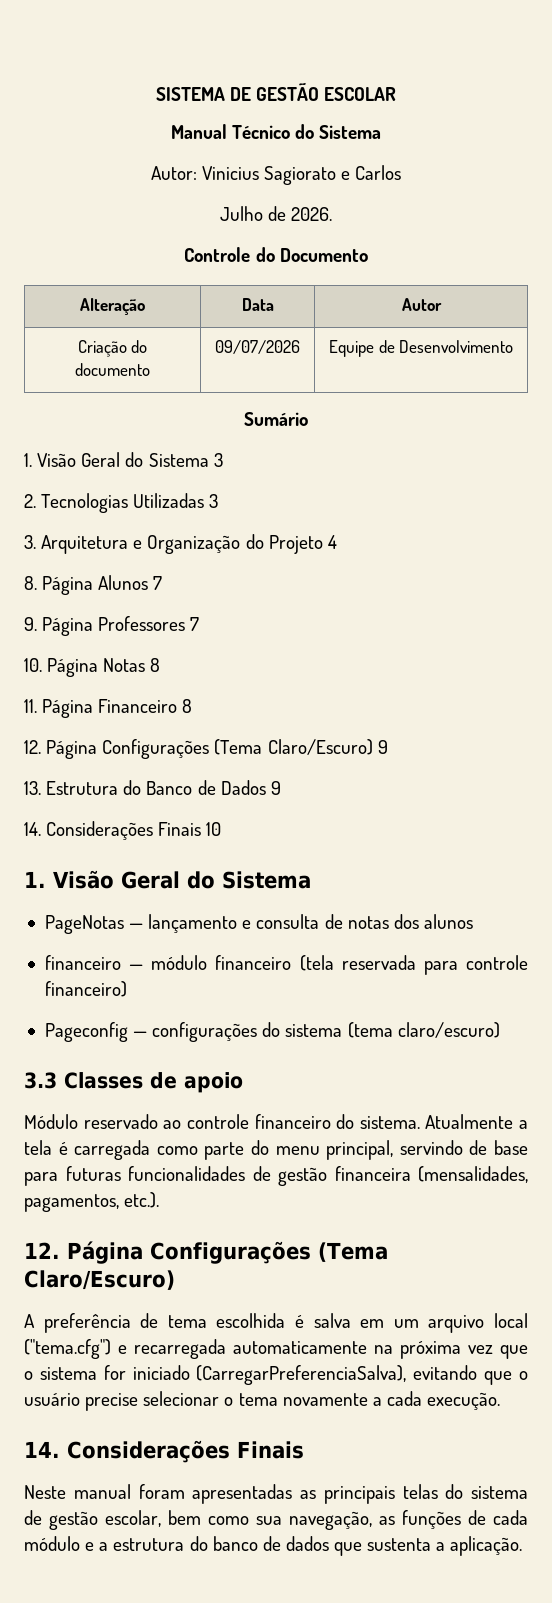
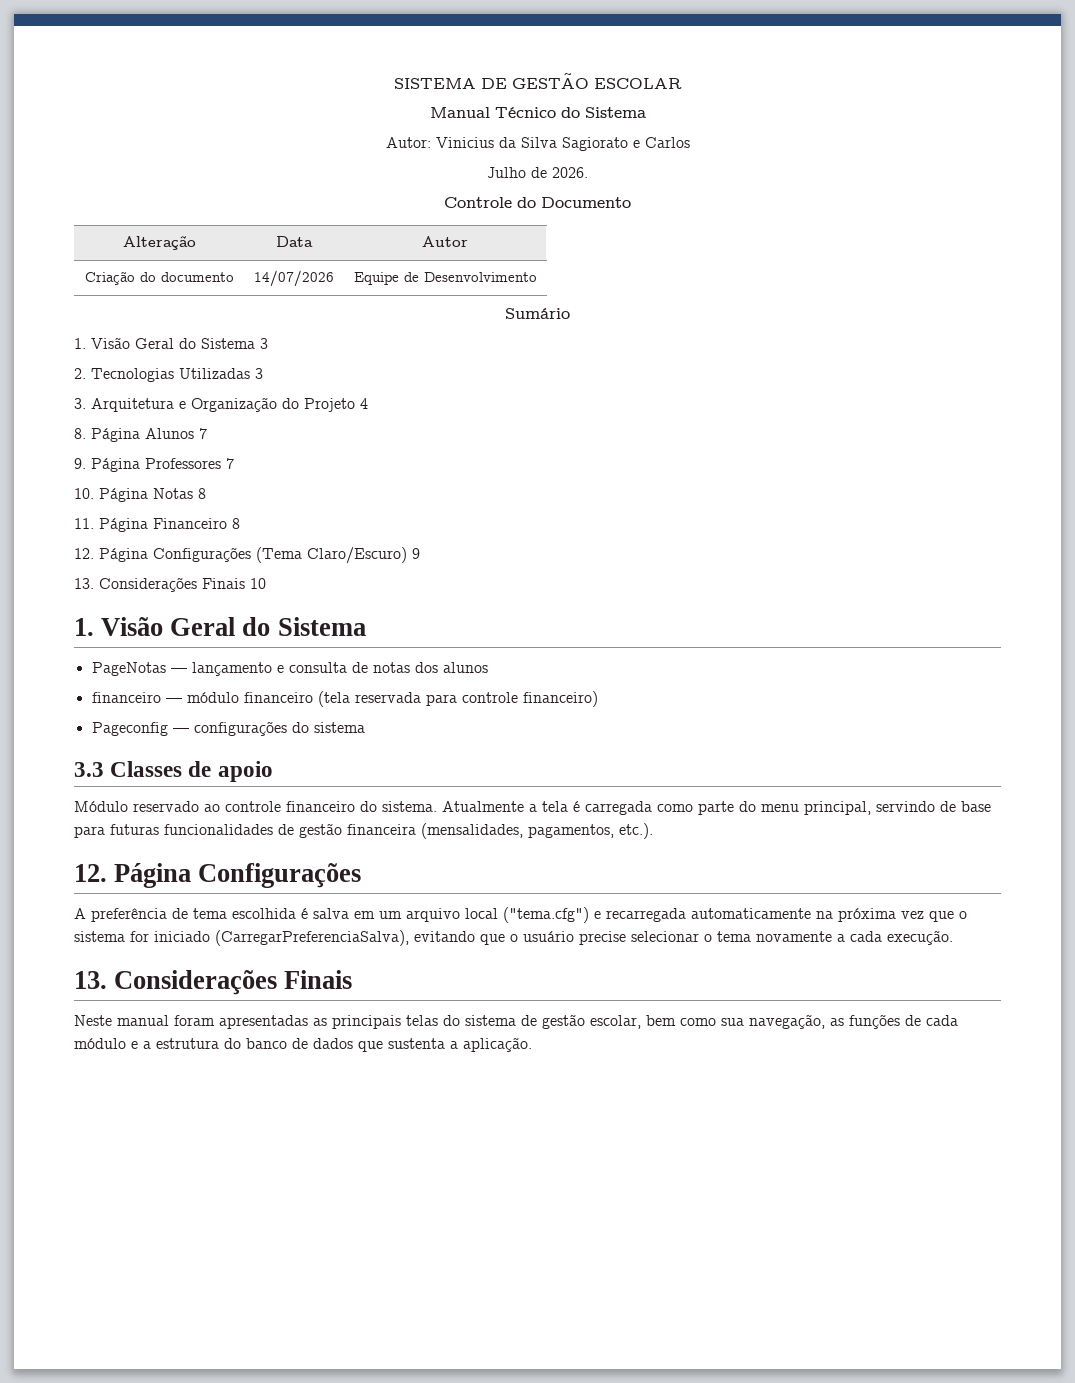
- Autor: Vinicius Sagiorato e Carlos
+ Autor: Vinicius da Silva Sagiorato e Carlos
- Criação do documento | 09/07/2026 | Equipe de Desenvolvimento
+ Criação do documento | 14/07/2026 | Equipe de Desenvolvimento
- 13. Estrutura do Banco de Dados 9
- 14. Considerações Finais 10
+ 13. Considerações Finais 10
- Pageconfig — configurações do sistema (tema claro/escuro)
+ Pageconfig — configurações do sistema
  Atualmente a tela é carregada como parte do menu principal, servindo de base para futuras funcionalidades de gestão financeira (mensalidades, pagamentos, etc.).
- 12. Página Configurações (Tema Claro/Escuro)
+ 12. Página Configurações
  A preferência de tema escolhida é salva em um arquivo local ("tema.cfg") e recarregada automaticamente na próxima vez que o sistema for iniciado (CarregarPreferenciaSalva), evitando que o usuário precise selecionar o tema novamente a cada execução.
- 14. Considerações Finais
+ 13. Considerações Finais

